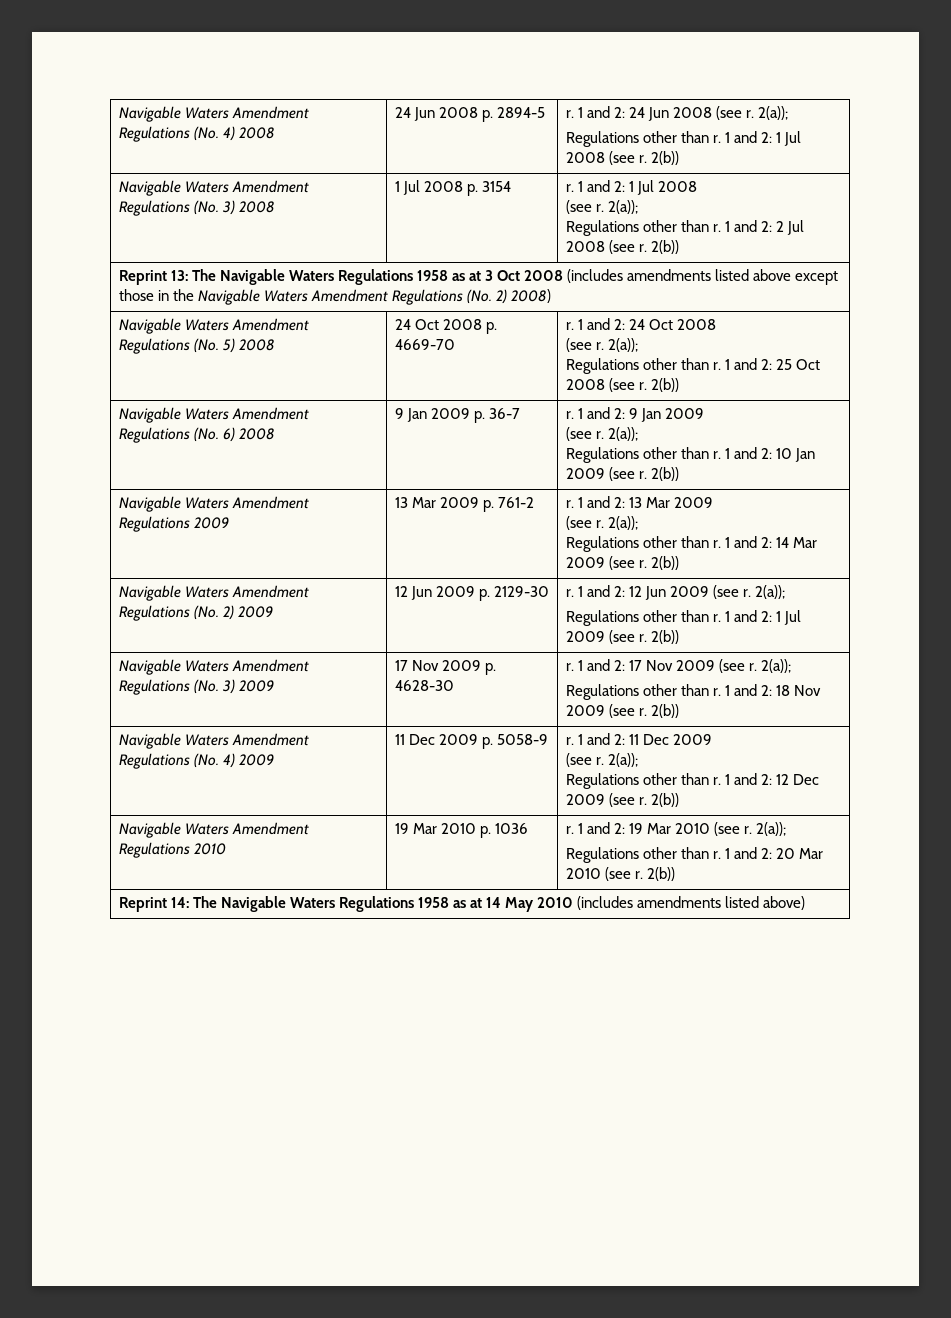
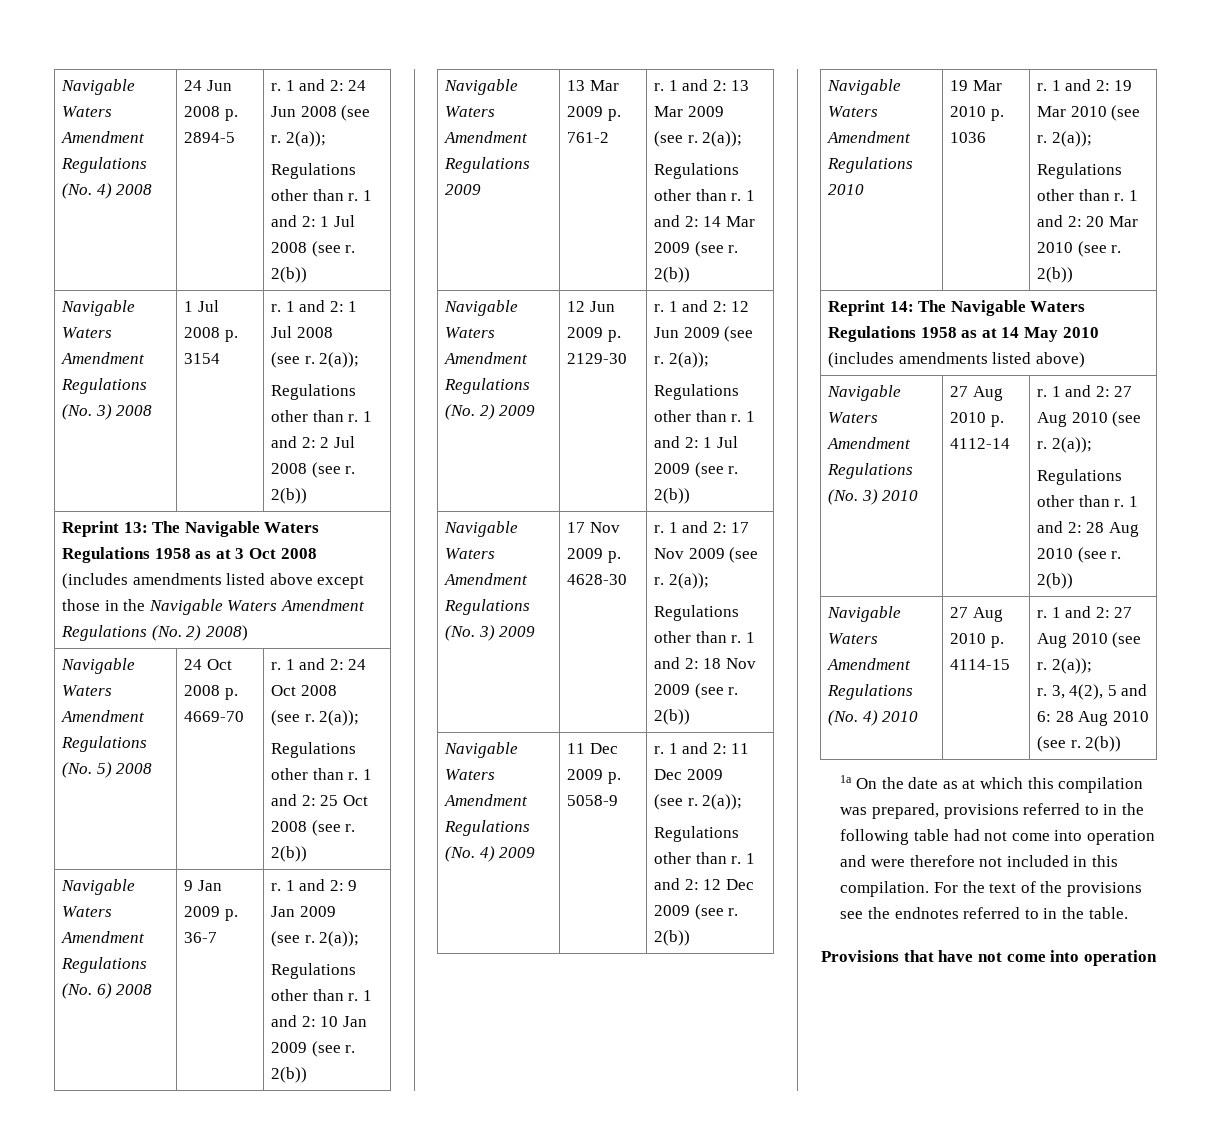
+ Navigable Waters Amendment Regulations (No. 3) 2010 | 27 Aug 2010 p. 4112-14 | r. 1 and 2: 27 Aug 2010 (see r. 2(a));
+ Regulations other than r. 1 and 2: 28 Aug 2010 (see r. 2(b))
+ Navigable Waters Amendment Regulations (No. 4) 2010 | 27 Aug 2010 p. 4114-15 | r. 1 and 2: 27 Aug 2010 (see r. 2(a));
+ r. 3, 4(2), 5 and 6: 28 Aug 2010 (see r. 2(b))
+ 1a On the date as at which this compilation was prepared, provisions referred to in the following table had not come into operation and were therefore not included in this compilation. For the text of the provisions see the endnotes referred to in the table.
+ Provisions that have not come into operation

